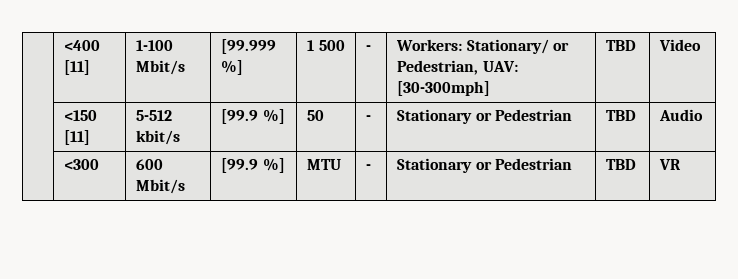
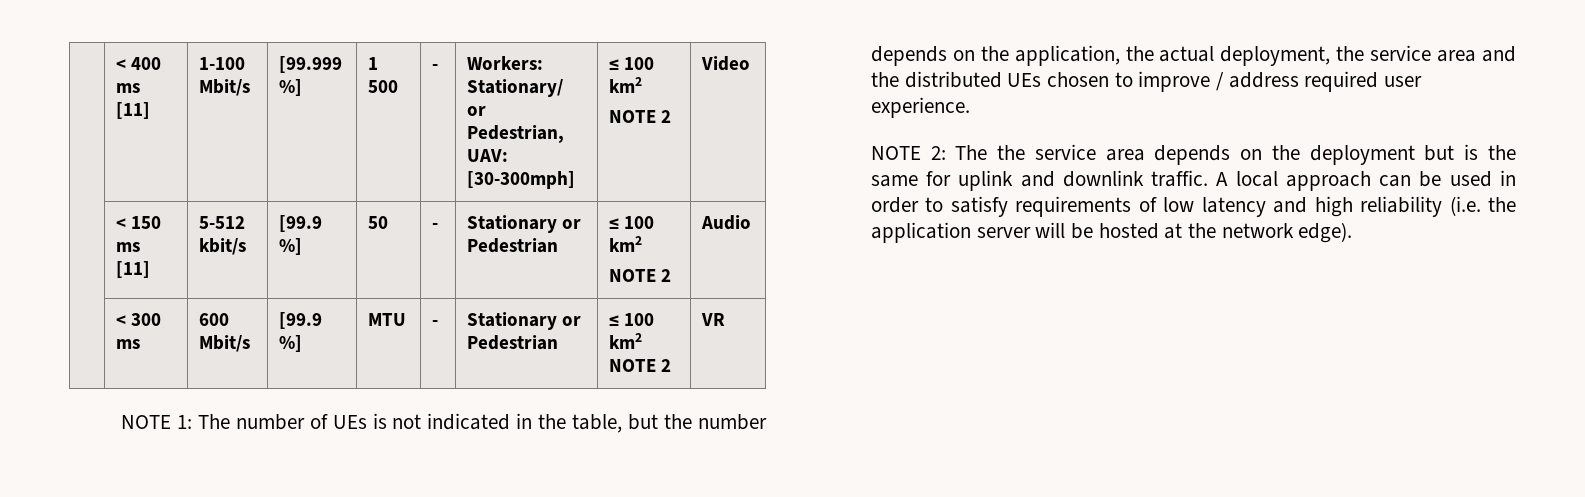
- | <400 [11] | 1-100 Mbit/s | [99.999 %] | 1 500 | - | Workers: Stationary/ or Pedestrian, UAV: [30-300mph] | TBD | Video
- | <150 [11] | 5-512 kbit/s | [99.9 %] | 50 | - | Stationary or Pedestrian | TBD | Audio
- | <300 | 600 Mbit/s | [99.9 %] | MTU | - | Stationary or Pedestrian | TBD | VR
+ | < 400 ms [11] | 1-100 Mbit/s | [99.999 %] | 1 500 | - | Workers: Stationary/ or Pedestrian, UAV: [30-300mph] | ≤ 100 km2
+ NOTE 2 | Video
+ | < 150 ms [11] | 5-512 kbit/s | [99.9 %] | 50 | - | Stationary or Pedestrian | ≤ 100 km2
+ NOTE 2 | Audio
+ | < 300 ms | 600 Mbit/s | [99.9 %] | MTU | - | Stationary or Pedestrian | ≤ 100 km2 NOTE 2 | VR
+ NOTE 1: The number of UEs is not indicated in the table, but the number depends on the application, the actual deployment, the service area and the distributed UEs chosen to improve / address required user experience.
+ NOTE 2: The the service area depends on the deployment but is the same for uplink and downlink traffic. A local approach can be used in order to satisfy requirements of low latency and high reliability (i.e. the application server will be hosted at the network edge).

